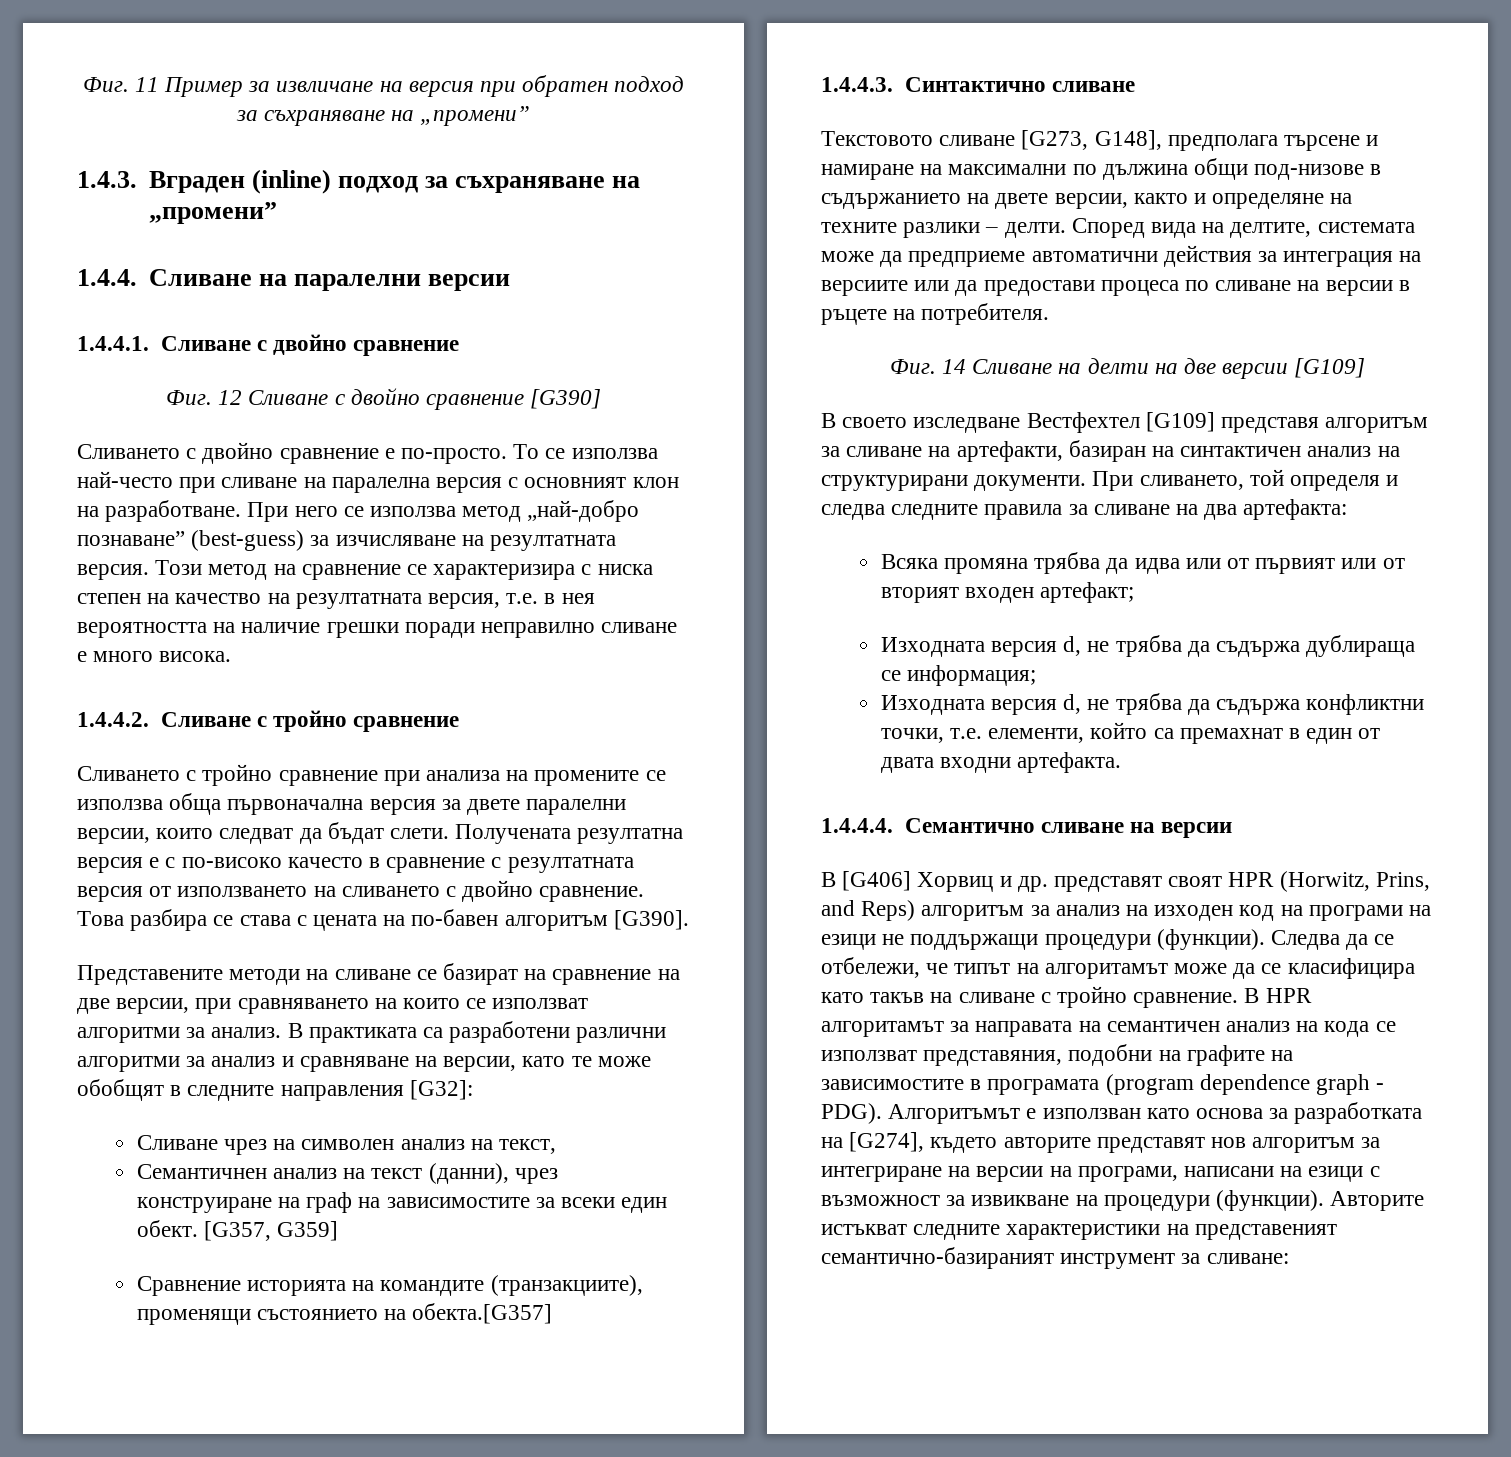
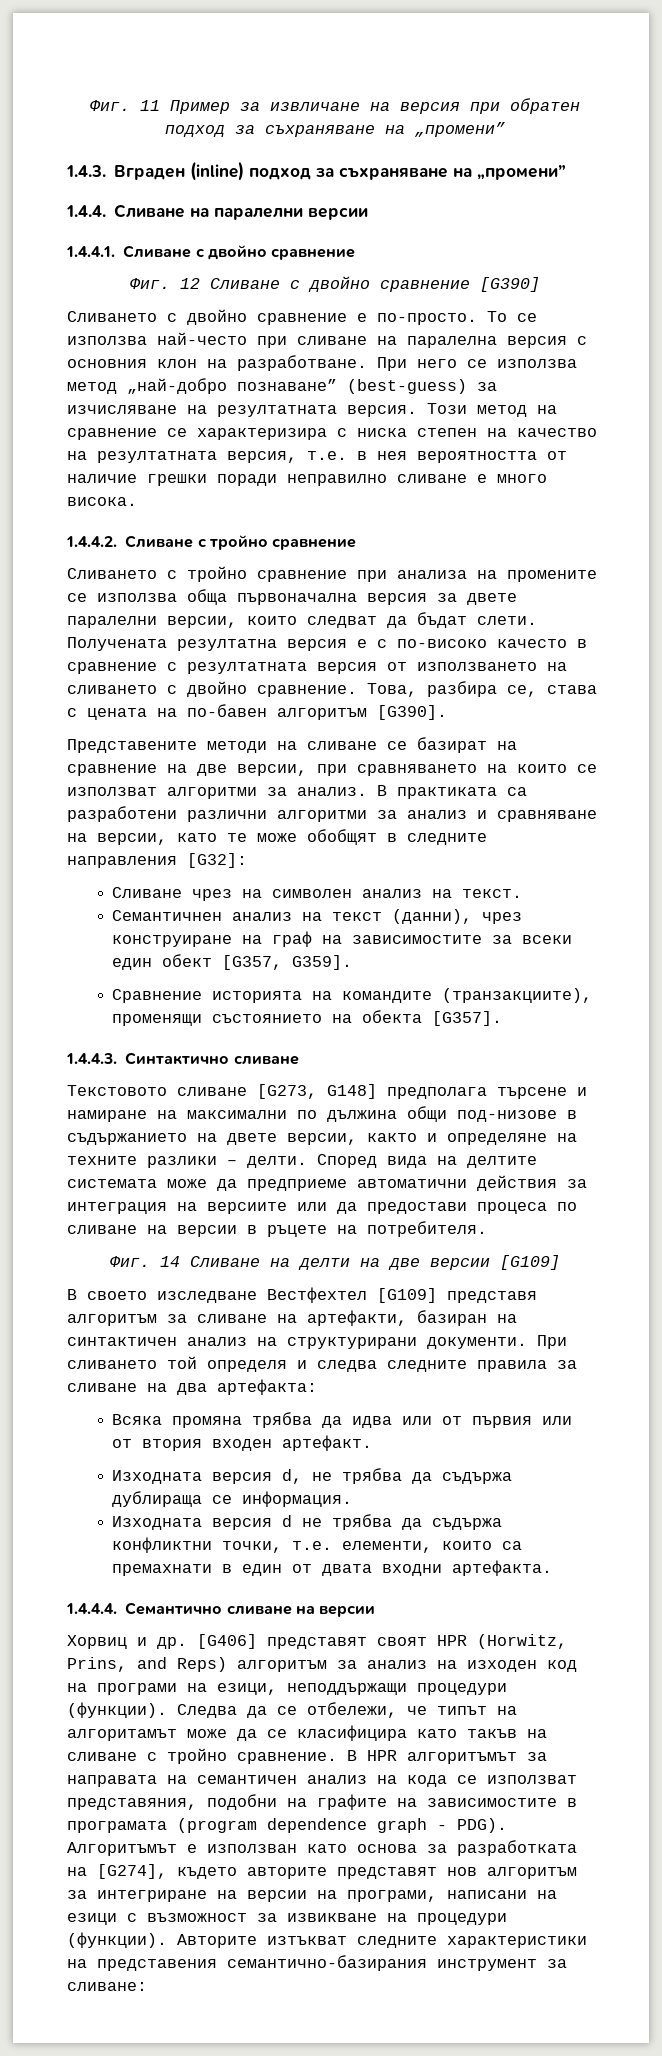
- То се използва най-често при сливане на паралелна версия с основният клон на разработване.
+ То се използва най-често при сливане на паралелна версия с основния клон на разработване.
- Този метод на сравнение се характеризира с ниска степен на качество на резултатната версия, т.е. в нея вероятността на наличие грешки поради неправилно сливане е много висока.
+ Този метод на сравнение се характеризира с ниска степен на качество на резултатната версия, т.е. в нея вероятността от наличие грешки поради неправилно сливане е много висока.
- Това разбира се става с цената на по-бавен алгоритъм [G390].
+ Това, разбира се, става с цената на по-бавен алгоритъм [G390].
- Сливане чрез на символен анализ на текст,
+ Сливане чрез на символен анализ на текст.
- Семантичнен анализ на текст (данни), чрез конструиране на граф на зависимостите за всеки един обект. [G357, G359]
+ Семантичнен анализ на текст (данни), чрез конструиране на граф на зависимостите за всеки един обект [G357, G359].
- Сравнение историята на командите (транзакциите), променящи състоянието на обекта.[G357]
+ Сравнение историята на командите (транзакциите), променящи състоянието на обекта [G357].
- Текстовото сливане [G273, G148], предполага търсене и намиране на максимални по дължина общи под-низове в съдържанието на двете версии, както и определяне на техните разлики – делти.
+ Текстовото сливане [G273, G148] предполага търсене и намиране на максимални по дължина общи под-низове в съдържанието на двете версии, както и определяне на техните разлики – делти.
- Според вида на делтите, системата може да предприеме автоматични действия за интеграция на версиите или да предостави процеса по сливане на версии в ръцете на потребителя.
+ Според вида на делтите системата може да предприеме автоматични действия за интеграция на версиите или да предостави процеса по сливане на версии в ръцете на потребителя.
- При сливането, той определя и следва следните правила за сливане на два артефакта:
+ При сливането той определя и следва следните правила за сливане на два артефакта:
- Всяка промяна трябва да идва или от първият или от вторият входен артефакт;
+ Всяка промяна трябва да идва или от първия или от втория входен артефакт.
- Изходната версия d, не трябва да съдържа дублираща се информация;
- Изходната версия d, не трябва да съдържа конфликтни точки, т.е. елементи, който са премахнат в един от двата входни артефакта.
+ Изходната версия d, не трябва да съдържа дублираща се информация.
+ Изходната версия d не трябва да съдържа конфликтни точки, т.е. елементи, които са премахнати в един от двата входни артефакта.
- В [G406] Хорвиц и др. представят своят HPR (Horwitz, Prins, and Reps) алгоритъм за анализ на изходен код на програми на езици не поддържащи процедури (функции).
+ Хорвиц и др. [G406] представят своят HPR (Horwitz, Prins, and Reps) алгоритъм за анализ на изходен код на програми на езици, неподдържащи процедури (функции).
- В HPR алгоритамът за направата на семантичен анализ на кода се използват представяния, подобни на графите на зависимостите в програмата (program dependence graph - PDG).
+ В HPR алгоритъмът за направата на семантичен анализ на кода се използват представяния, подобни на графите на зависимостите в програмата (program dependence graph - PDG).
- Авторите истъкват следните характеристики на представеният семантично-базираният инструмент за сливане:
+ Авторите изтъкват следните характеристики на представения семантично-базирания инструмент за сливане:

